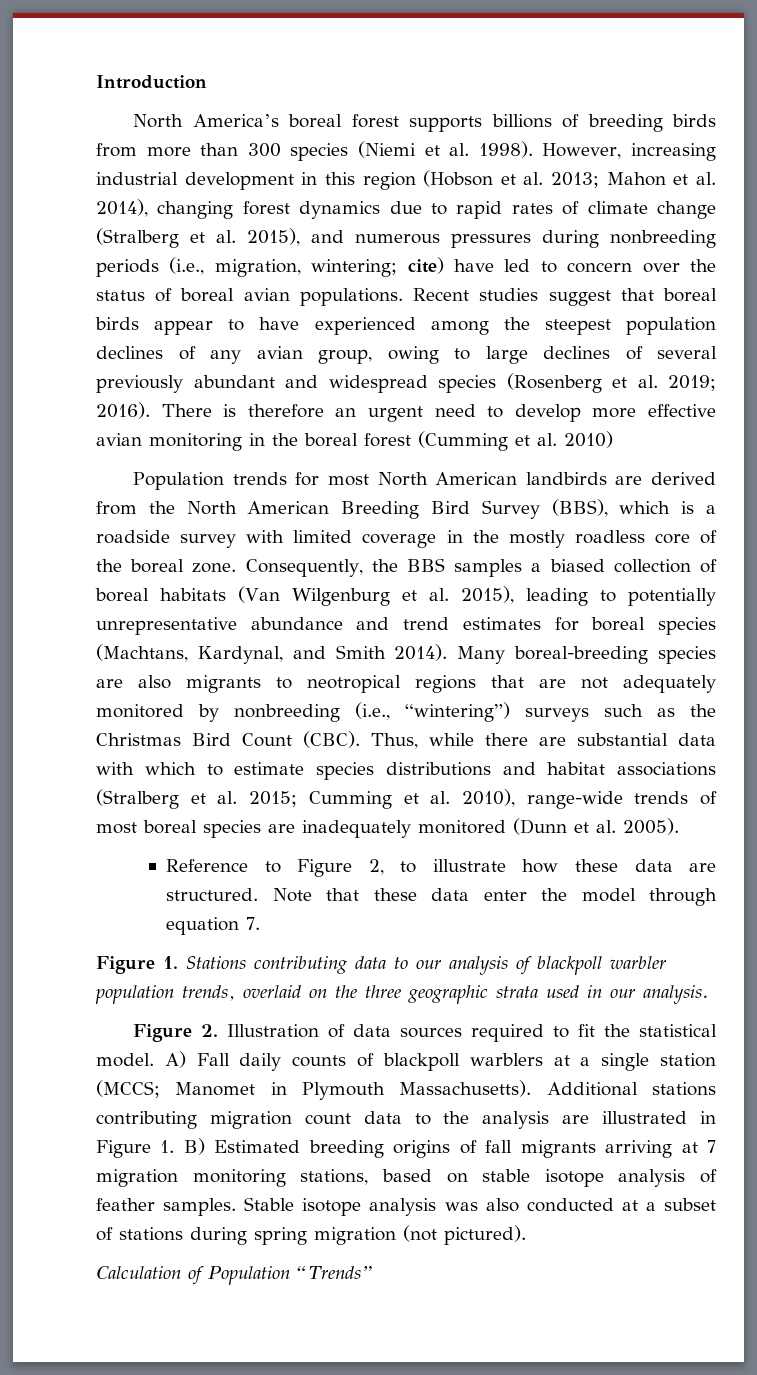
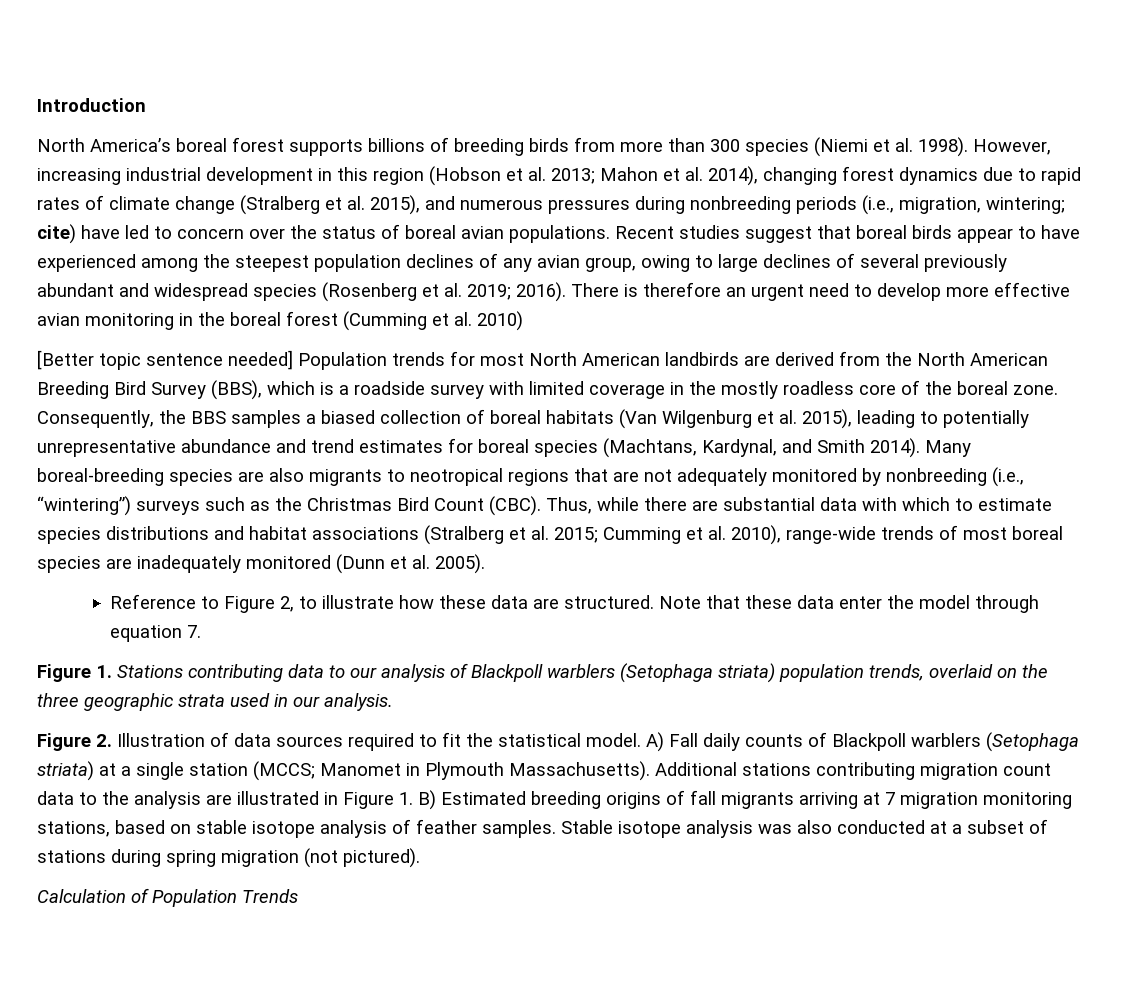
- Population trends for most North American landbirds are derived from the North American Breeding Bird Survey (BBS), which is a roadside survey with limited coverage in the mostly roadless core of the boreal zone.
+ [Better topic sentence needed] Population trends for most North American landbirds are derived from the North American Breeding Bird Survey (BBS), which is a roadside survey with limited coverage in the mostly roadless core of the boreal zone.
- Figure 1. Stations contributing data to our analysis of blackpoll warbler population trends, overlaid on the three geographic strata used in our analysis.
+ Figure 1. Stations contributing data to our analysis of Blackpoll warblers (Setophaga striata) population trends, overlaid on the three geographic strata used in our analysis.
- A) Fall daily counts of blackpoll warblers at a single station (MCCS; Manomet in Plymouth Massachusetts).
+ A) Fall daily counts of Blackpoll warblers (Setophaga striata) at a single station (MCCS; Manomet in Plymouth Massachusetts).
- Calculation of Population “Trends”
+ Calculation of Population Trends

